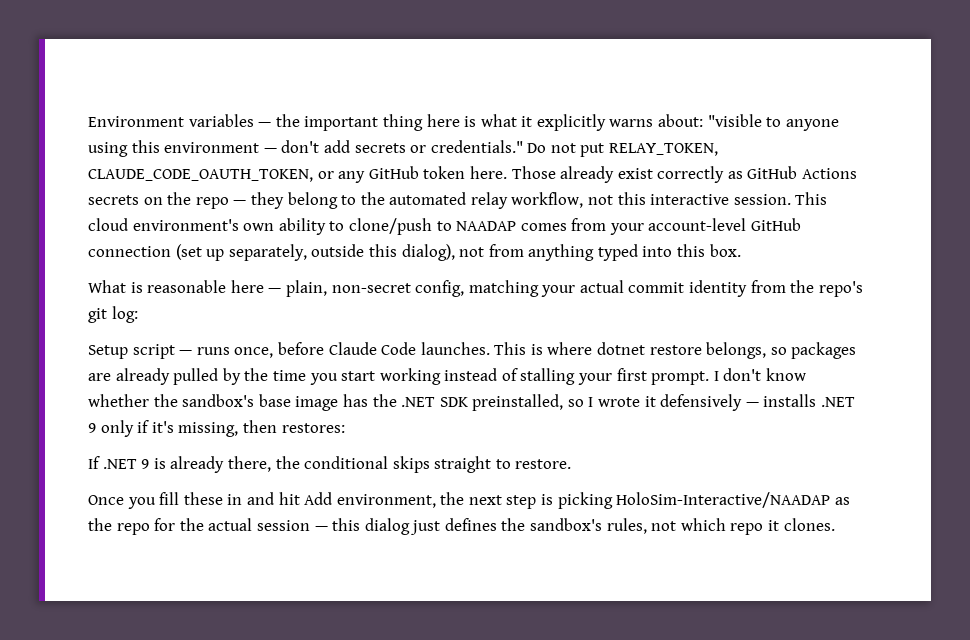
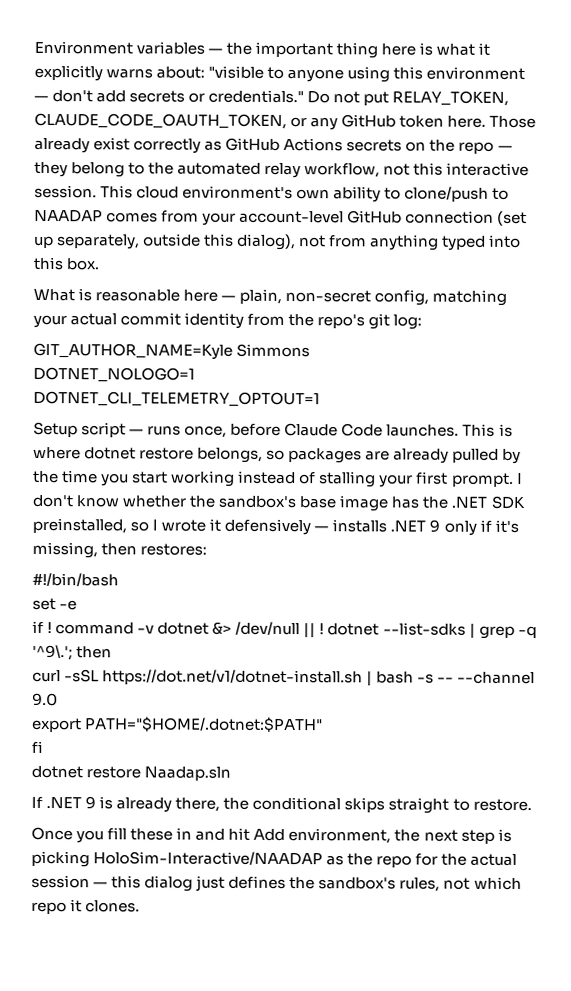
+ GIT_AUTHOR_NAME=Kyle Simmons
+ DOTNET_NOLOGO=1
+ DOTNET_CLI_TELEMETRY_OPTOUT=1
+ #!/bin/bash
+ set -e
+ if ! command -v dotnet &> /dev/null || ! dotnet --list-sdks | grep -q '^9\.'; then
+ curl -sSL https://dot.net/v1/dotnet-install.sh | bash -s -- --channel 9.0
+ export PATH="$HOME/.dotnet:$PATH"
+ fi
+ dotnet restore Naadap.sln

